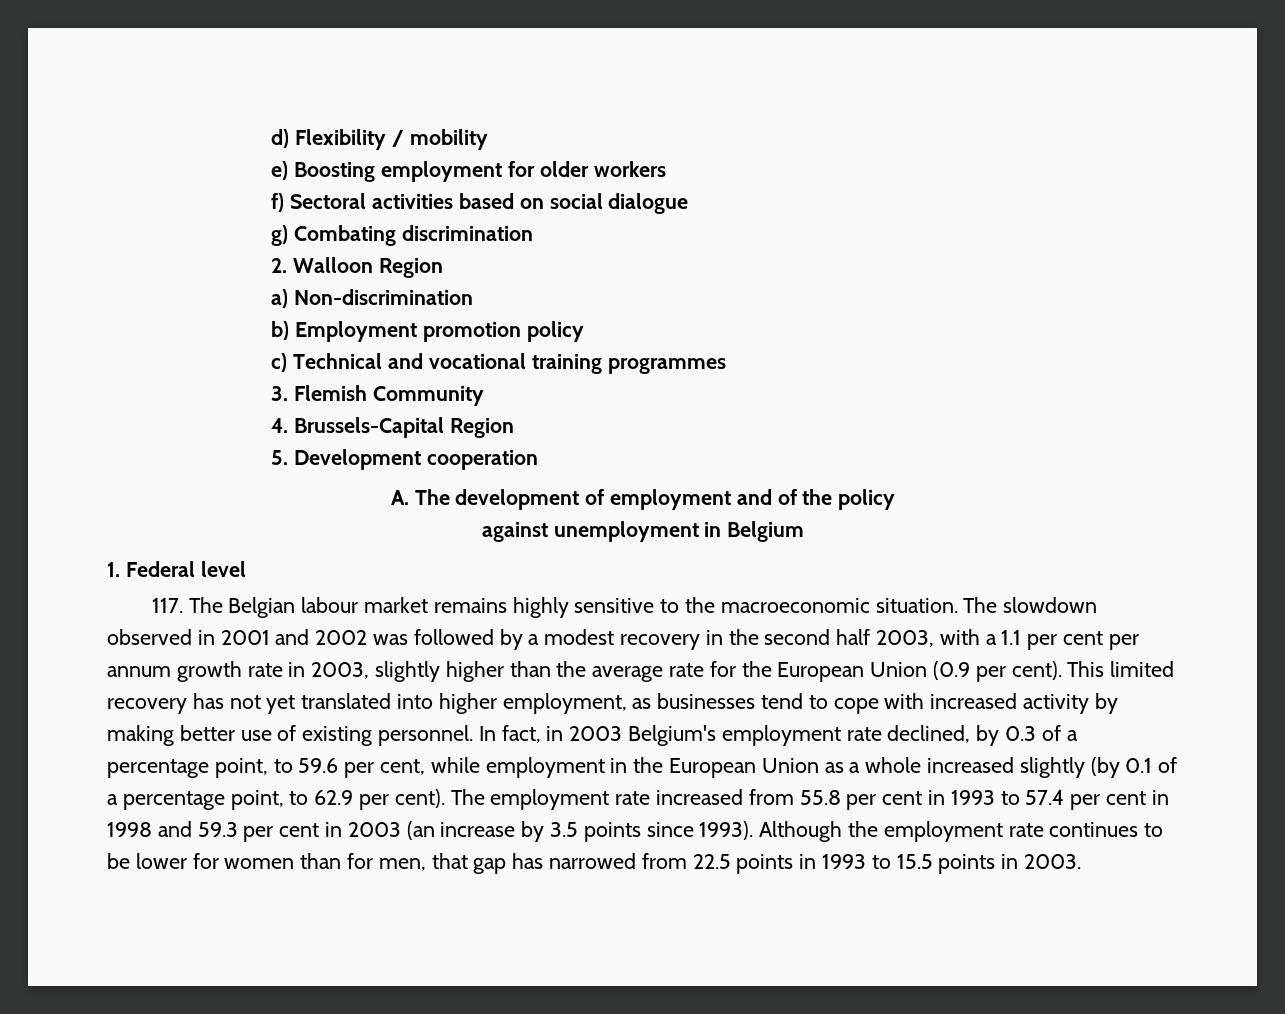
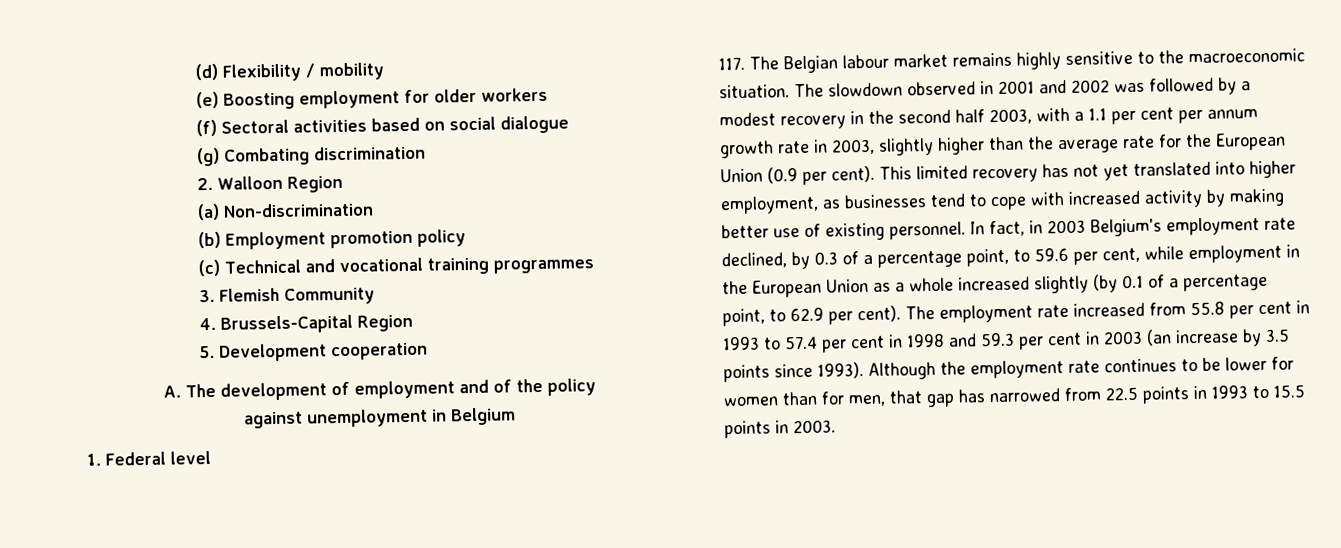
- d) Flexibility / mobility
+ (d) Flexibility / mobility
- e) Boosting employment for older workers
+ (e) Boosting employment for older workers
- f) Sectoral activities based on social dialogue
+ (f) Sectoral activities based on social dialogue
- g) Combating discrimination
+ (g) Combating discrimination
- a) Non-discrimination
+ (a) Non-discrimination
- b) Employment promotion policy
+ (b) Employment promotion policy
- c) Technical and vocational training programmes
+ (c) Technical and vocational training programmes

